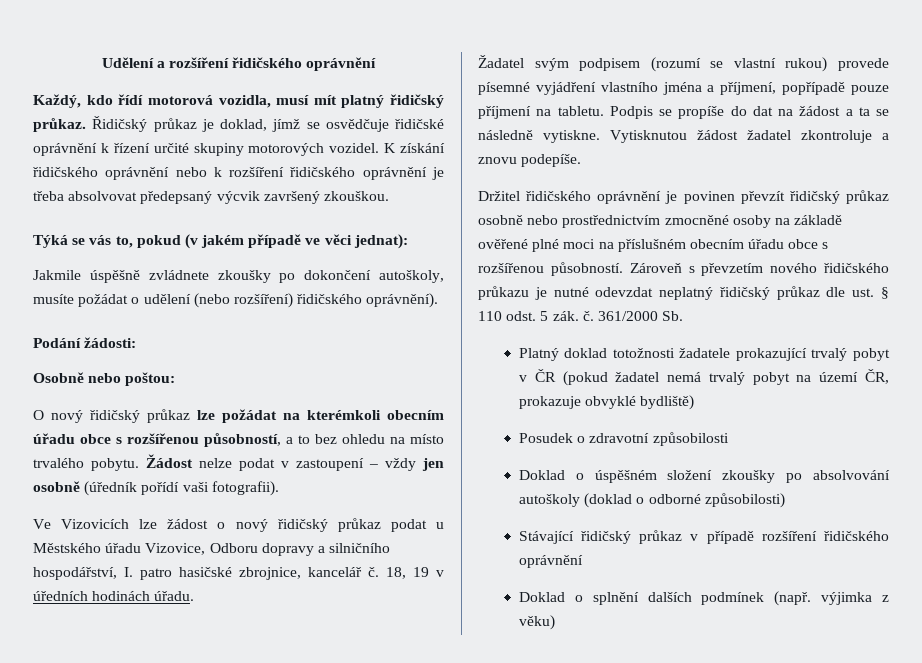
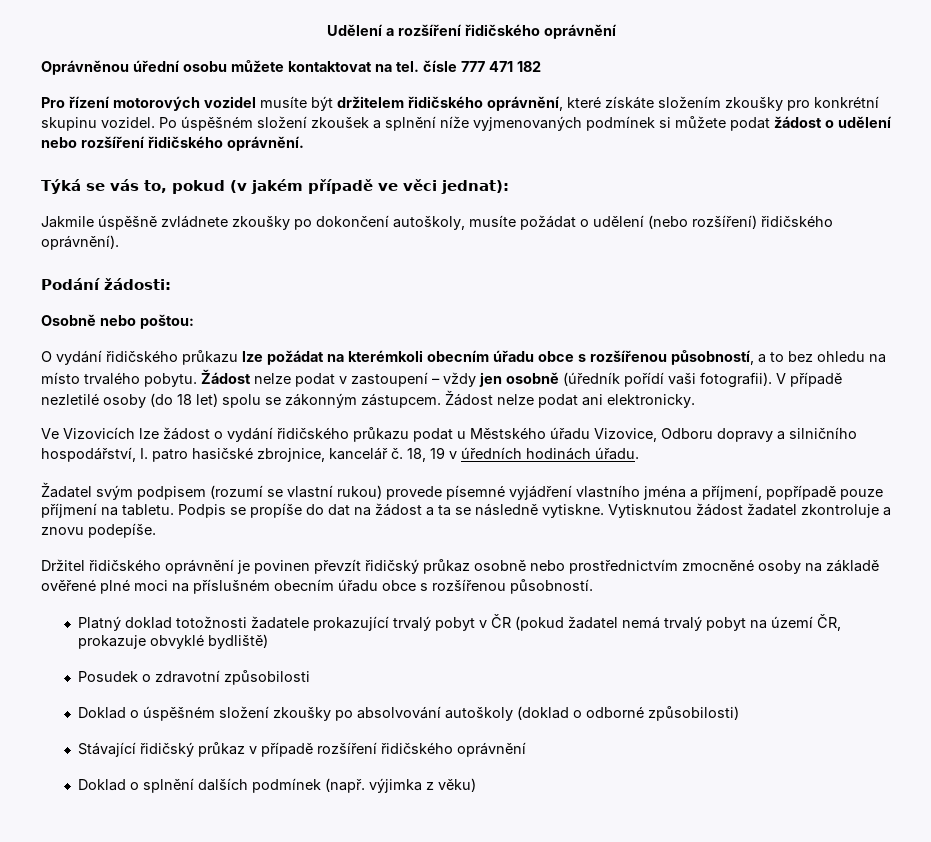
- Každý, kdo řídí motorová vozidla, musí mít platný řidičský průkaz. Řidičský průkaz je doklad, jímž se osvědčuje řidičské oprávnění k řízení určité skupiny motorových vozidel. K získání řidičského oprávnění nebo k rozšíření řidičského oprávnění je třeba absolvovat předepsaný výcvik završený zkouškou.
+ Oprávněnou úřední osobu můžete kontaktovat na tel. čísle 777 471 182
+ Pro řízení motorových vozidel musíte být držitelem řidičského oprávnění, které získáte složením zkoušky pro konkrétní skupinu vozidel. Po úspěšném složení zkoušek a splnění níže vyjmenovaných podmínek si můžete podat žádost o udělení nebo rozšíření řidičského oprávnění.
- O nový řidičský průkaz lze požádat na kterémkoli obecním úřadu obce s rozšířenou působností, a to bez ohledu na místo trvalého pobytu.
+ O vydání řidičského průkazu lze požádat na kterémkoli obecním úřadu obce s rozšířenou působností, a to bez ohledu na místo trvalého pobytu.
+ V případě nezletilé osoby (do 18 let) spolu se zákonným zástupcem. Žádost nelze podat ani elektronicky.
- Ve Vizovicích lze žádost o nový řidičský průkaz podat u Městského úřadu Vizovice, Odboru dopravy a silničního hospodářství, I. patro hasičské zbrojnice, kancelář č.
+ Ve Vizovicích lze žádost o vydání řidičského průkazu podat u Městského úřadu Vizovice, Odboru dopravy a silničního hospodářství, I. patro hasičské zbrojnice, kancelář č.
- Zároveň s převzetím nového řidičského průkazu je nutné odevzdat neplatný řidičský průkaz dle ust. § 110 odst. 5 zák. č. 361/2000 Sb.

